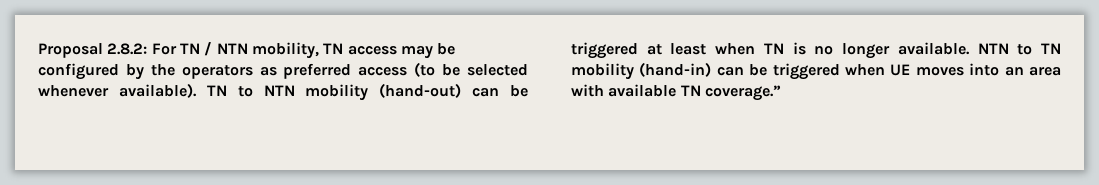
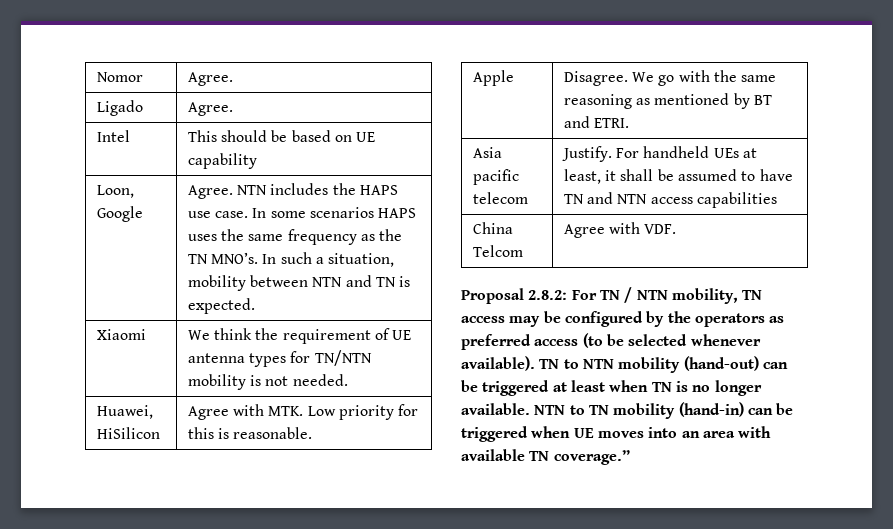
+ Nomor | Agree.
+ Ligado | Agree.
+ Intel | This should be based on UE capability
+ Loon, Google | Agree. NTN includes the HAPS use case. In some scenarios HAPS uses the same frequency as the TN MNO’s. In such a situation, mobility between NTN and TN is expected.
+ Xiaomi | We think the requirement of UE antenna types for TN/NTN mobility is not needed.
+ Huawei, HiSilicon | Agree with MTK. Low priority for this is reasonable.
+ Apple | Disagree. We go with the same reasoning as mentioned by BT and ETRI.
+ Asia pacific telecom | Justify. For handheld UEs at least, it shall be assumed to have TN and NTN access capabilities
+ China Telcom | Agree with VDF.

